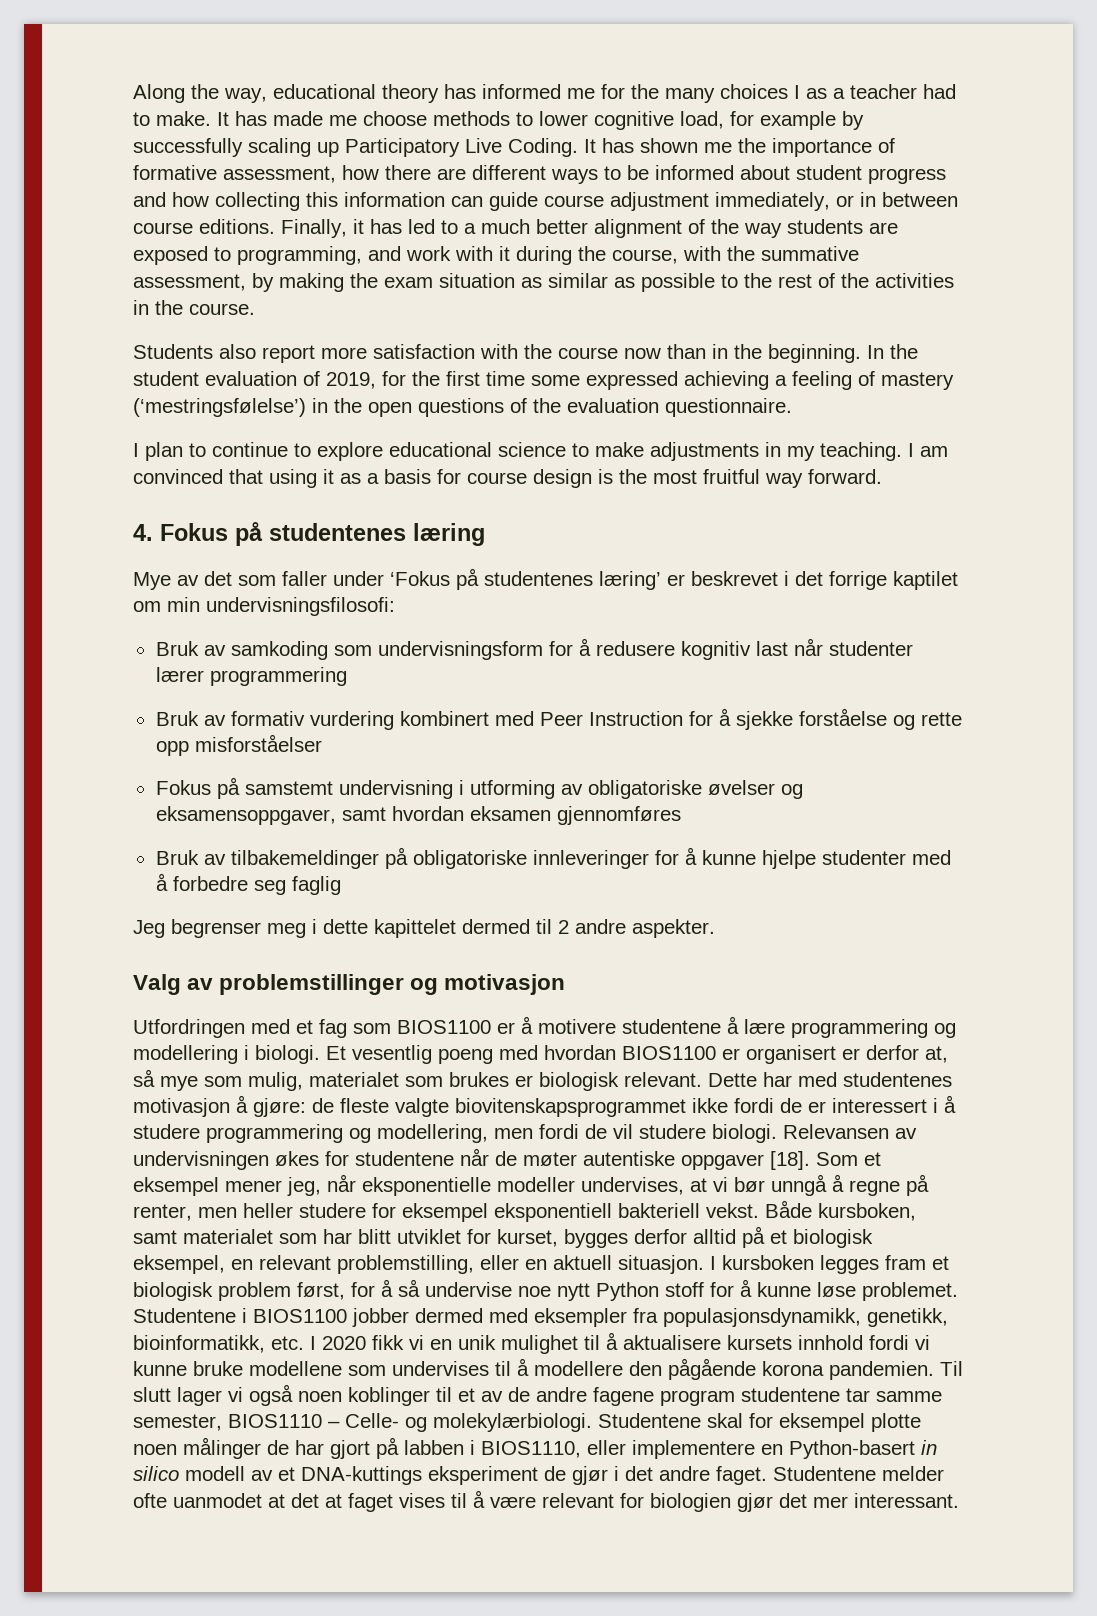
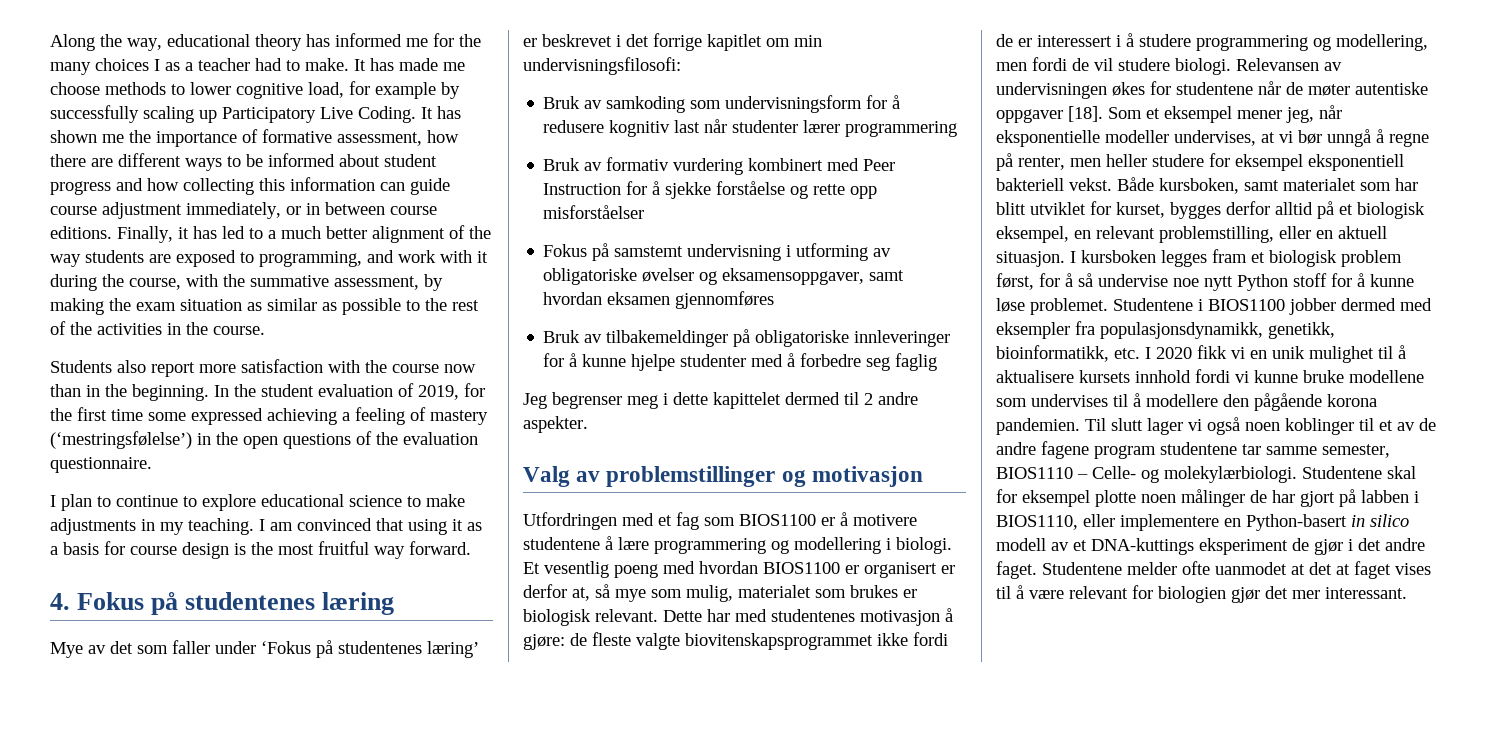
- Mye av det som faller under ‘Fokus på studentenes læring’ er beskrevet i det forrige kaptilet om min undervisningsfilosofi:
+ Mye av det som faller under ‘Fokus på studentenes læring’ er beskrevet i det forrige kapitlet om min undervisningsfilosofi:

